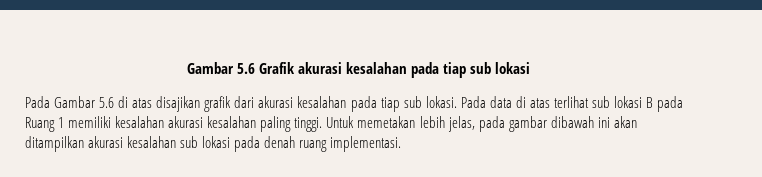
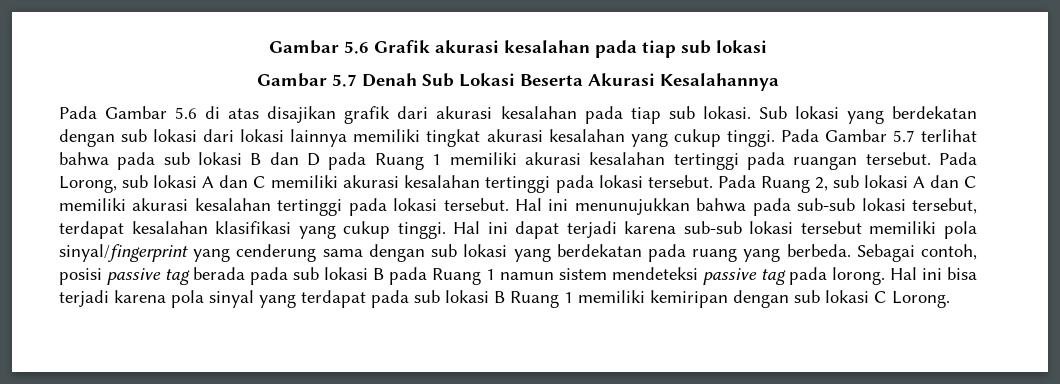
+ Gambar 5.7 Denah Sub Lokasi Beserta Akurasi Kesalahannya
- Pada data di atas terlihat sub lokasi B pada Ruang 1 memiliki kesalahan akurasi kesalahan paling tinggi. Untuk memetakan lebih jelas, pada gambar dibawah ini akan ditampilkan akurasi kesalahan sub lokasi pada denah ruang implementasi.
+ Sub lokasi yang berdekatan dengan sub lokasi dari lokasi lainnya memiliki tingkat akurasi kesalahan yang cukup tinggi. Pada Gambar 5.7 terlihat bahwa pada sub lokasi B dan D pada Ruang 1 memiliki akurasi kesalahan tertinggi pada ruangan tersebut. Pada Lorong, sub lokasi A dan C memiliki akurasi kesalahan tertinggi pada lokasi tersebut. Pada Ruang 2, sub lokasi A dan C memiliki akurasi kesalahan tertinggi pada lokasi tersebut. Hal ini menunujukkan bahwa pada sub-sub lokasi tersebut, terdapat kesalahan klasifikasi yang cukup tinggi. Hal ini dapat terjadi karena sub-sub lokasi tersebut memiliki pola sinyal/fingerprint yang cenderung sama dengan sub lokasi yang berdekatan pada ruang yang berbeda. Sebagai contoh, posisi passive tag berada pada sub lokasi B pada Ruang 1 namun sistem mendeteksi passive tag pada lorong. Hal ini bisa terjadi karena pola sinyal yang terdapat pada sub lokasi B Ruang 1 memiliki kemiripan dengan sub lokasi C Lorong.

